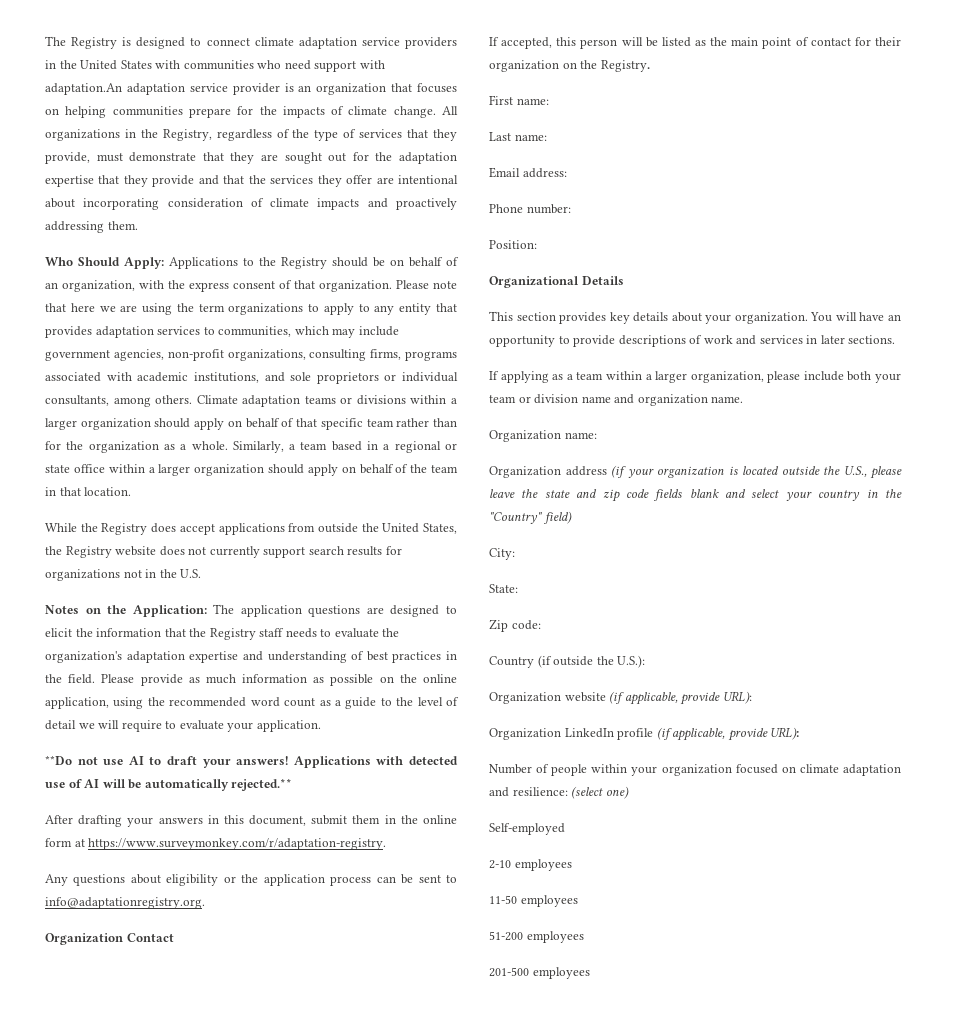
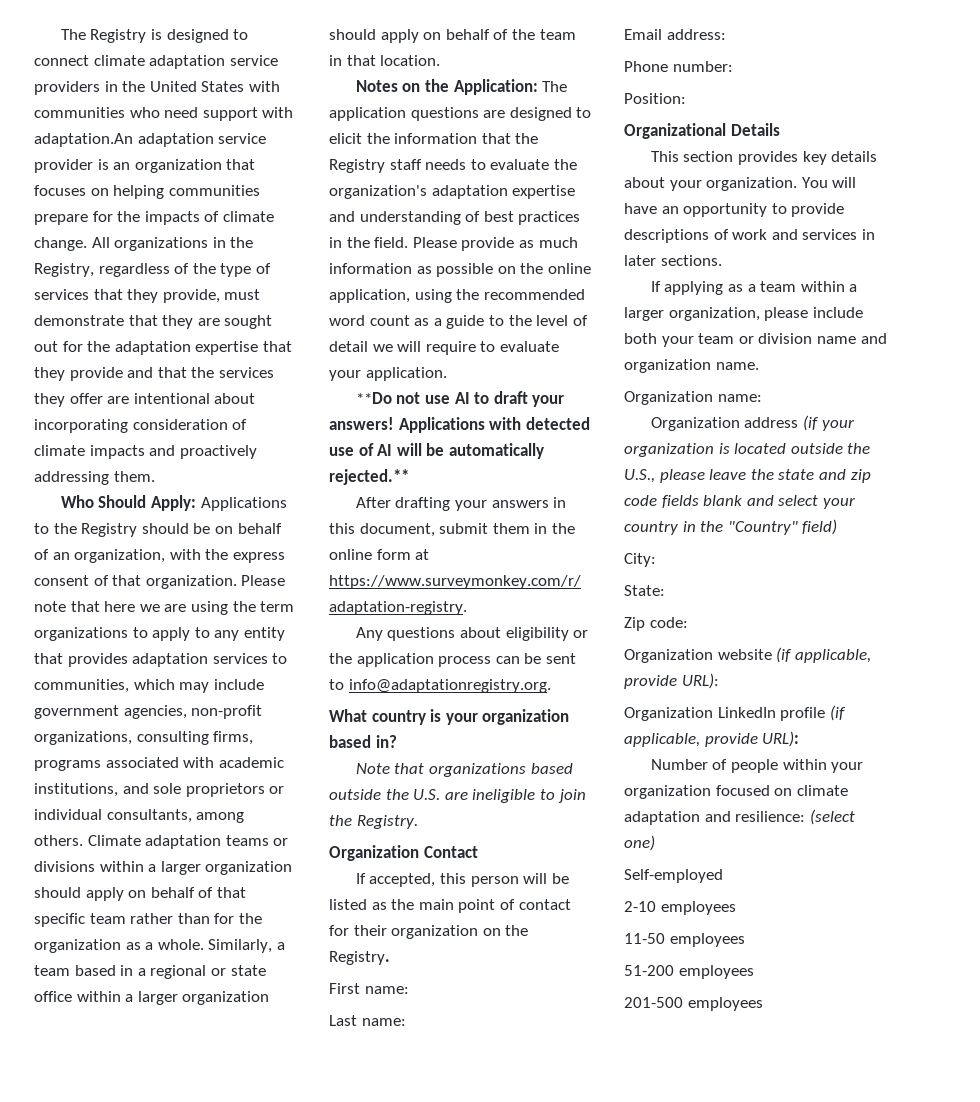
- While the Registry does accept applications from outside the United States, the Registry website does not currently support search results for organizations not in the U.S.
+ What country is your organization based in?
+ Note that organizations based outside the U.S. are ineligible to join the Registry.
- Country (if outside the U.S.):

